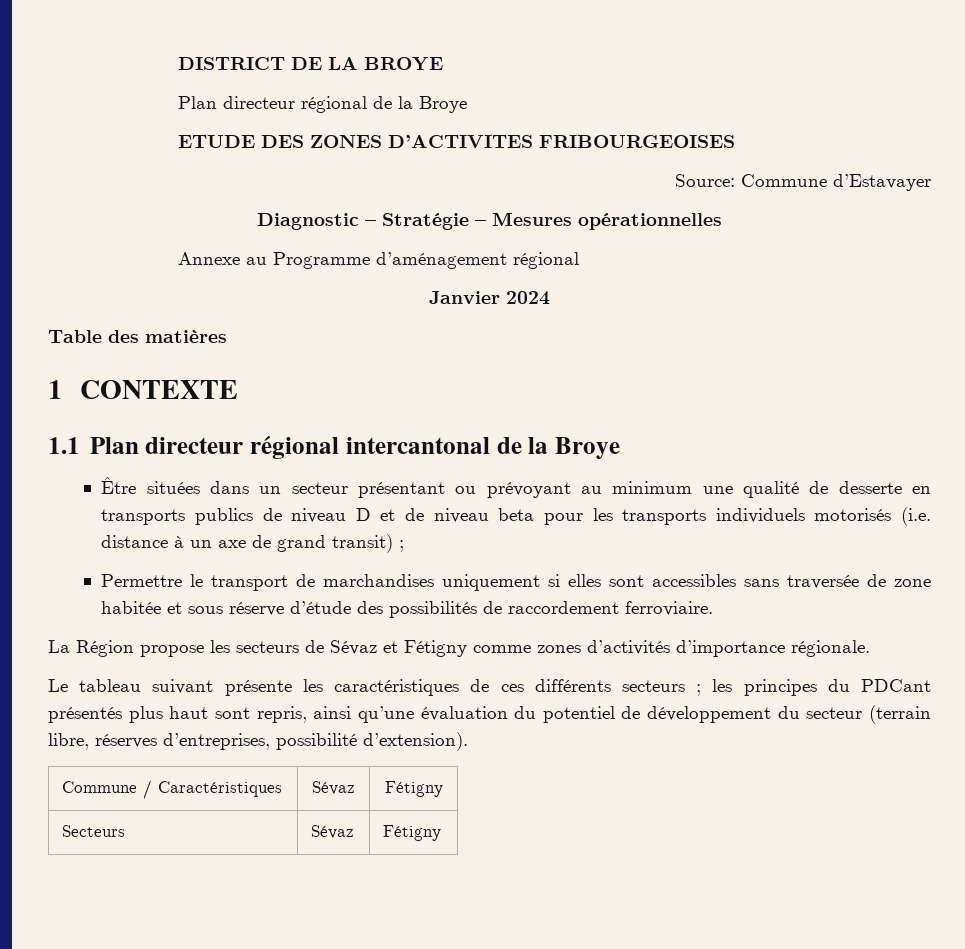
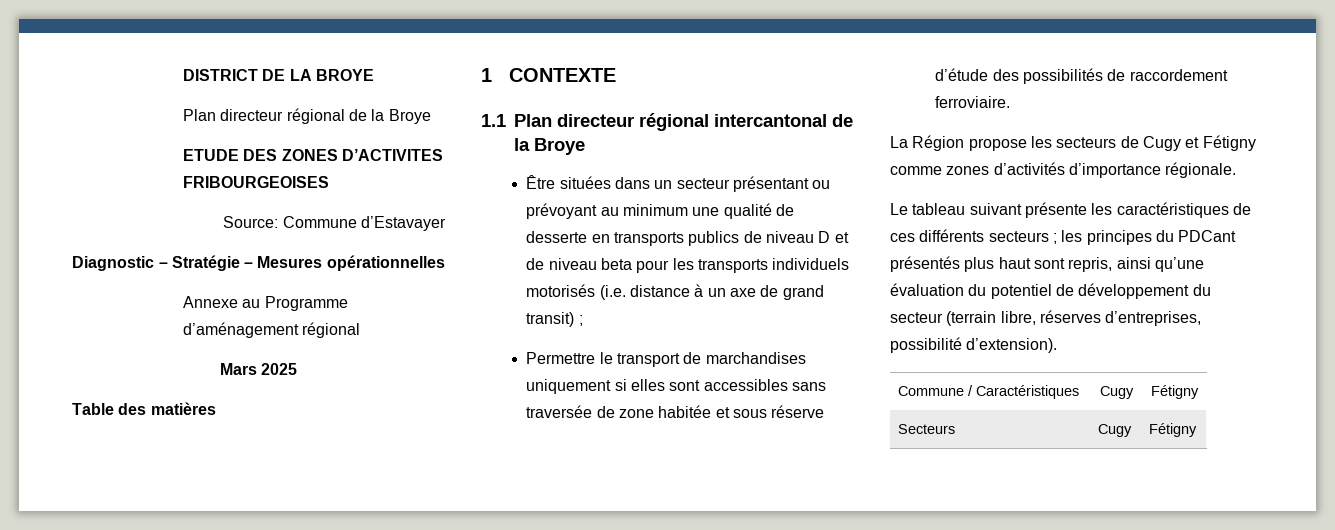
- Janvier 2024
+ Mars 2025
- La Région propose les secteurs de Sévaz et Fétigny comme zones d’activités d’importance régionale.
+ La Région propose les secteurs de Cugy et Fétigny comme zones d’activités d’importance régionale.
- Commune / Caractéristiques | Sévaz | Fétigny
+ Commune / Caractéristiques | Cugy | Fétigny
- Secteurs | Sévaz | Fétigny
+ Secteurs | Cugy | Fétigny

